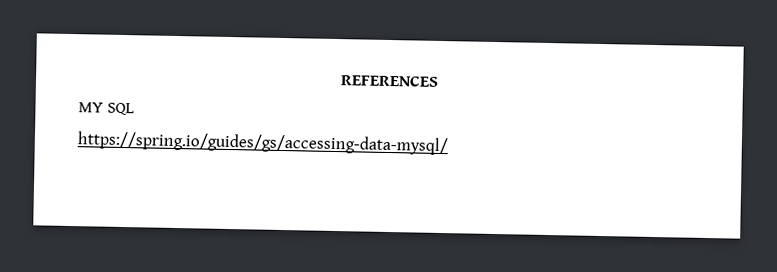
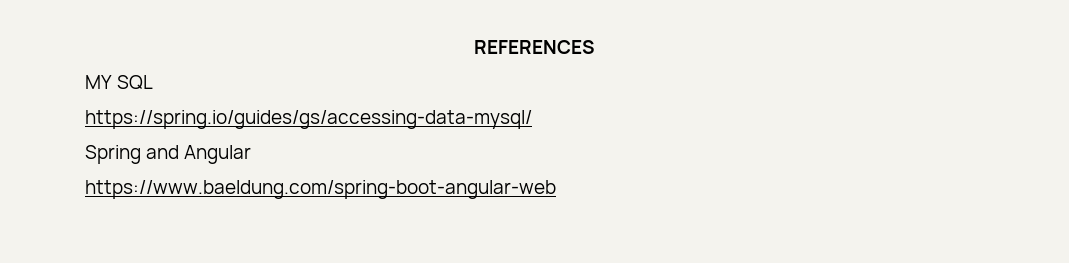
+ Spring and Angular
+ https://www.baeldung.com/spring-boot-angular-web

